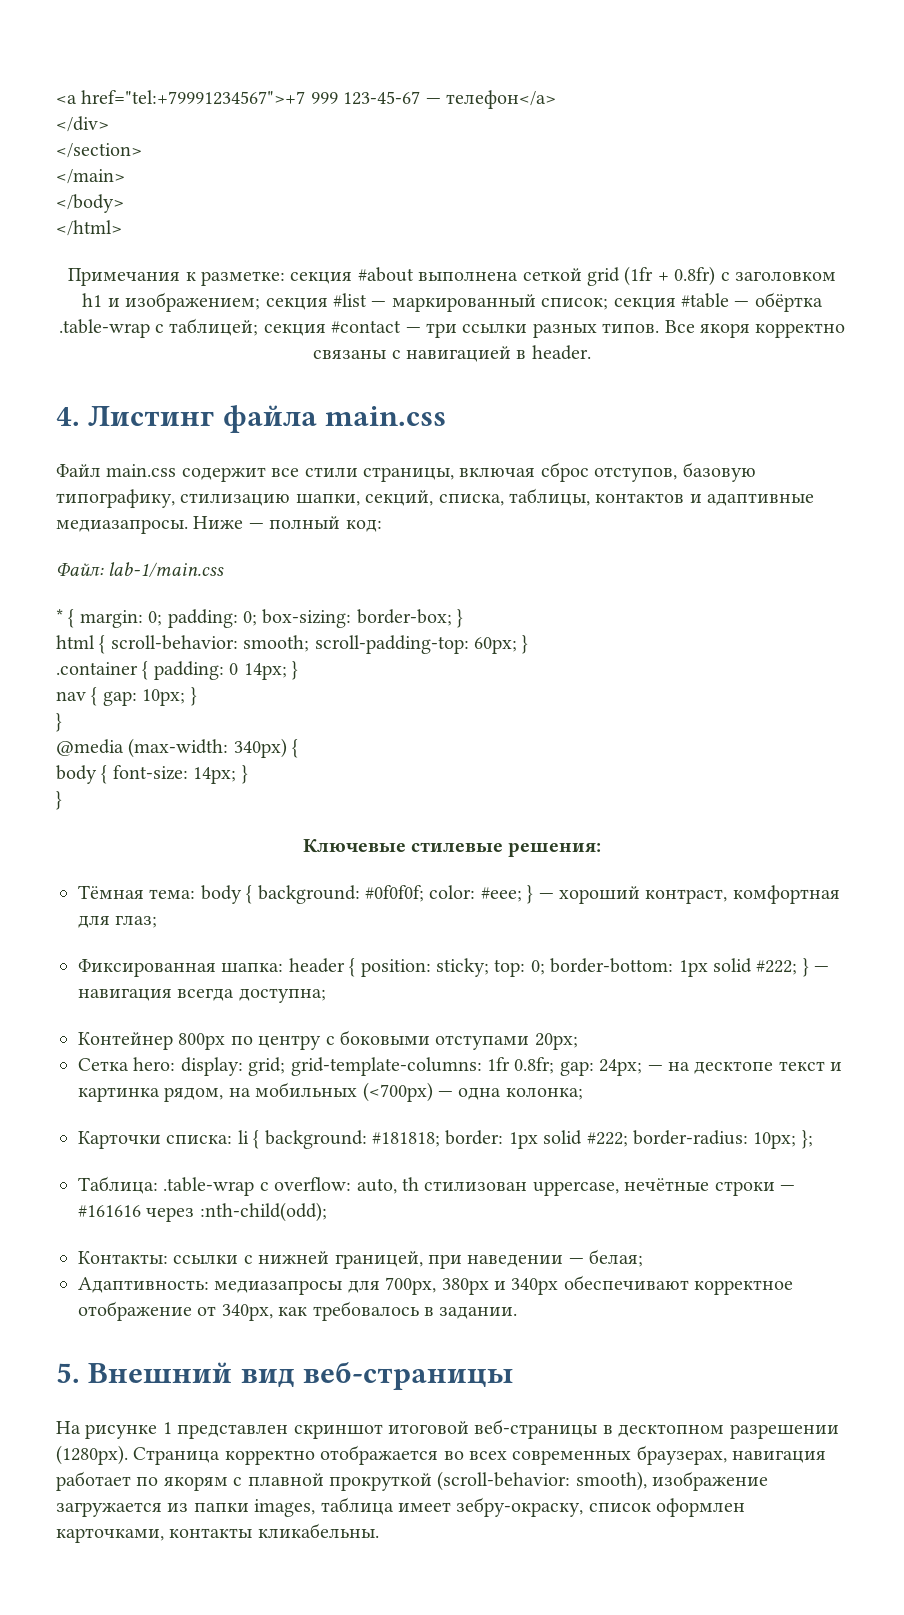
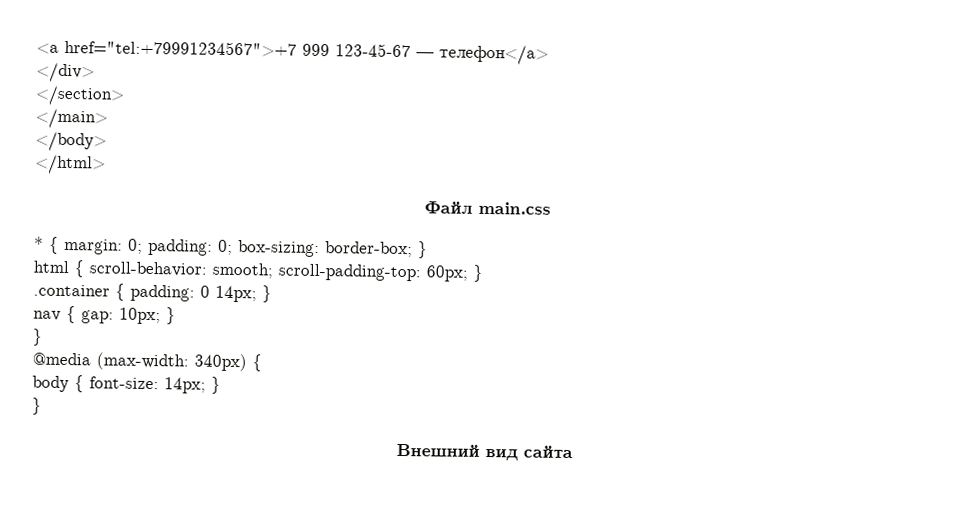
- Примечания к разметке: секция #about выполнена сеткой grid (1fr + 0.8fr) с заголовком h1 и изображением; секция #list — маркированный список; секция #table — обёртка .table-wrap с таблицей; секция #contact — три ссылки разных типов. Все якоря корректно связаны с навигацией в header.
- 4. Листинг файла main.css
- Файл main.css содержит все стили страницы, включая сброс отступов, базовую типографику, стилизацию шапки, секций, списка, таблицы, контактов и адаптивные медиазапросы. Ниже — полный код:
- Файл: lab-1/main.css
+ Файл main.css
- Ключевые стилевые решения:
- Тёмная тема: body { background: #0f0f0f; color: #eee; } — хороший контраст, комфортная для глаз;
- Фиксированная шапка: header { position: sticky; top: 0; border-bottom: 1px solid #222; } — навигация всегда доступна;
- Контейнер 800px по центру с боковыми отступами 20px;
- Сетка hero: display: grid; grid-template-columns: 1fr 0.8fr; gap: 24px; — на десктопе текст и картинка рядом, на мобильных (<700px) — одна колонка;
- Карточки списка: li { background: #181818; border: 1px solid #222; border-radius: 10px; };
- Таблица: .table-wrap с overflow: auto, th стилизован uppercase, нечётные строки — #161616 через :nth-child(odd);
- Контакты: ссылки с нижней границей, при наведении — белая;
- Адаптивность: медиазапросы для 700px, 380px и 340px обеспечивают корректное отображение от 340px, как требовалось в задании.
- 5. Внешний вид веб-страницы
- На рисунке 1 представлен скриншот итоговой веб-страницы в десктопном разрешении (1280px). Страница корректно отображается во всех современных браузерах, навигация работает по якорям с плавной прокруткой (scroll-behavior: smooth), изображение загружается из папки images, таблица имеет зебру-окраску, список оформлен карточками, контакты кликабельны.
+ Внешний вид сайта

